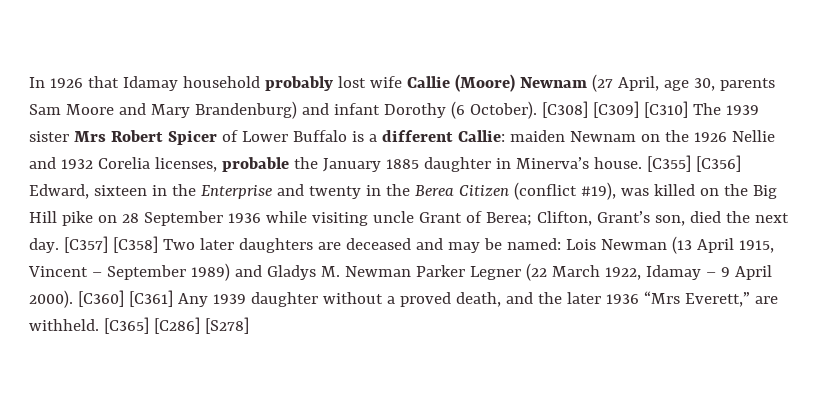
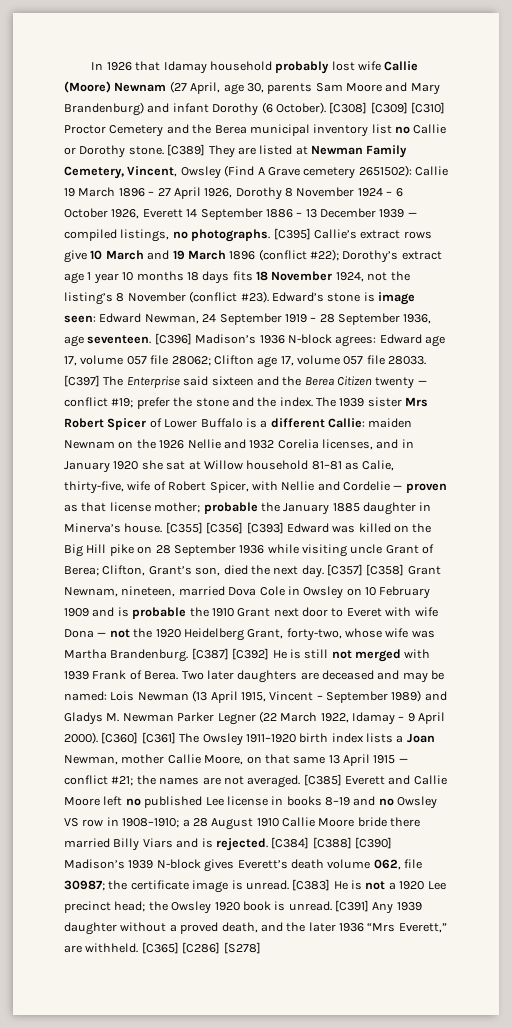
- [C308] [C309] [C310] The 1939 sister Mrs Robert Spicer of Lower Buffalo is a different Callie: maiden Newnam on the 1926 Nellie and 1932 Corelia licenses, probable the January 1885 daughter in Minerva’s house.
+ [C308] [C309] [C310] Proctor Cemetery and the Berea municipal inventory list no Callie or Dorothy stone. [C389] They are listed at Newman Family Cemetery, Vincent, Owsley (Find A Grave cemetery 2651502): Callie 19 March 1896 – 27 April 1926, Dorothy 8 November 1924 – 6 October 1926, Everett 14 September 1886 – 13 December 1939 — compiled listings, no photographs. [C395] Callie’s extract rows give 10 March and 19 March 1896 (conflict #22); Dorothy’s extract age 1 year 10 months 18 days fits 18 November 1924, not the listing’s 8 November (conflict #23). Edward’s stone is image seen: Edward Newman, 24 September 1919 – 28 September 1936, age seventeen. [C396] Madison’s 1936 N-block agrees: Edward age 17, volume 057 file 28062; Clifton age 17, volume 057 file 28033. [C397] The Enterprise said sixteen and the Berea Citizen twenty — conflict #19; prefer the stone and the index. The 1939 sister Mrs Robert Spicer of Lower Buffalo is a different Callie: maiden Newnam on the 1926 Nellie and 1932 Corelia licenses, and in January 1920 she sat at Willow household 81–81 as Calie, thirty-five, wife of Robert Spicer, with Nellie and Cordelie — proven as that license mother; probable the January 1885 daughter in Minerva’s house.
- [C355] [C356] Edward, sixteen in the Enterprise and twenty in the Berea Citizen (conflict #19), was killed on the Big Hill pike on 28 September 1936 while visiting uncle Grant of Berea; Clifton, Grant’s son, died the next day.
+ [C355] [C356] [C393] Edward was killed on the Big Hill pike on 28 September 1936 while visiting uncle Grant of Berea; Clifton, Grant’s son, died the next day.
- [C357] [C358] Two later daughters are deceased and may be named: Lois Newman (13 April 1915, Vincent – September 1989) and Gladys M. Newman Parker Legner (22 March 1922, Idamay – 9 April 2000).
+ [C357] [C358] Grant Newnam, nineteen, married Dova Cole in Owsley on 10 February 1909 and is probable the 1910 Grant next door to Everet with wife Dona — not the 1920 Heidelberg Grant, forty-two, whose wife was Martha Brandenburg. [C387] [C392] He is still not merged with 1939 Frank of Berea. Two later daughters are deceased and may be named: Lois Newman (13 April 1915, Vincent – September 1989) and Gladys M. Newman Parker Legner (22 March 1922, Idamay – 9 April 2000).
- [C360] [C361] Any 1939 daughter without a proved death, and the later 1936 “Mrs Everett,” are withheld.
+ [C360] [C361] The Owsley 1911–1920 birth index lists a Joan Newman, mother Callie Moore, on that same 13 April 1915 — conflict #21; the names are not averaged. [C385] Everett and Callie Moore left no published Lee license in books 8–19 and no Owsley VS row in 1908–1910; a 28 August 1910 Callie Moore bride there married Billy Viars and is rejected. [C384] [C388] [C390] Madison’s 1939 N-block gives Everett’s death volume 062, file 30987; the certificate image is unread. [C383] He is not a 1920 Lee precinct head; the Owsley 1920 book is unread. [C391] Any 1939 daughter without a proved death, and the later 1936 “Mrs Everett,” are withheld.

